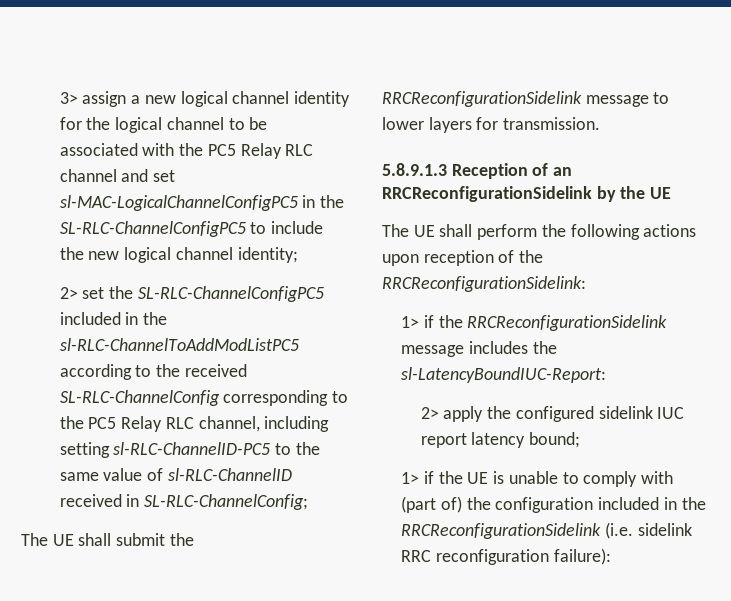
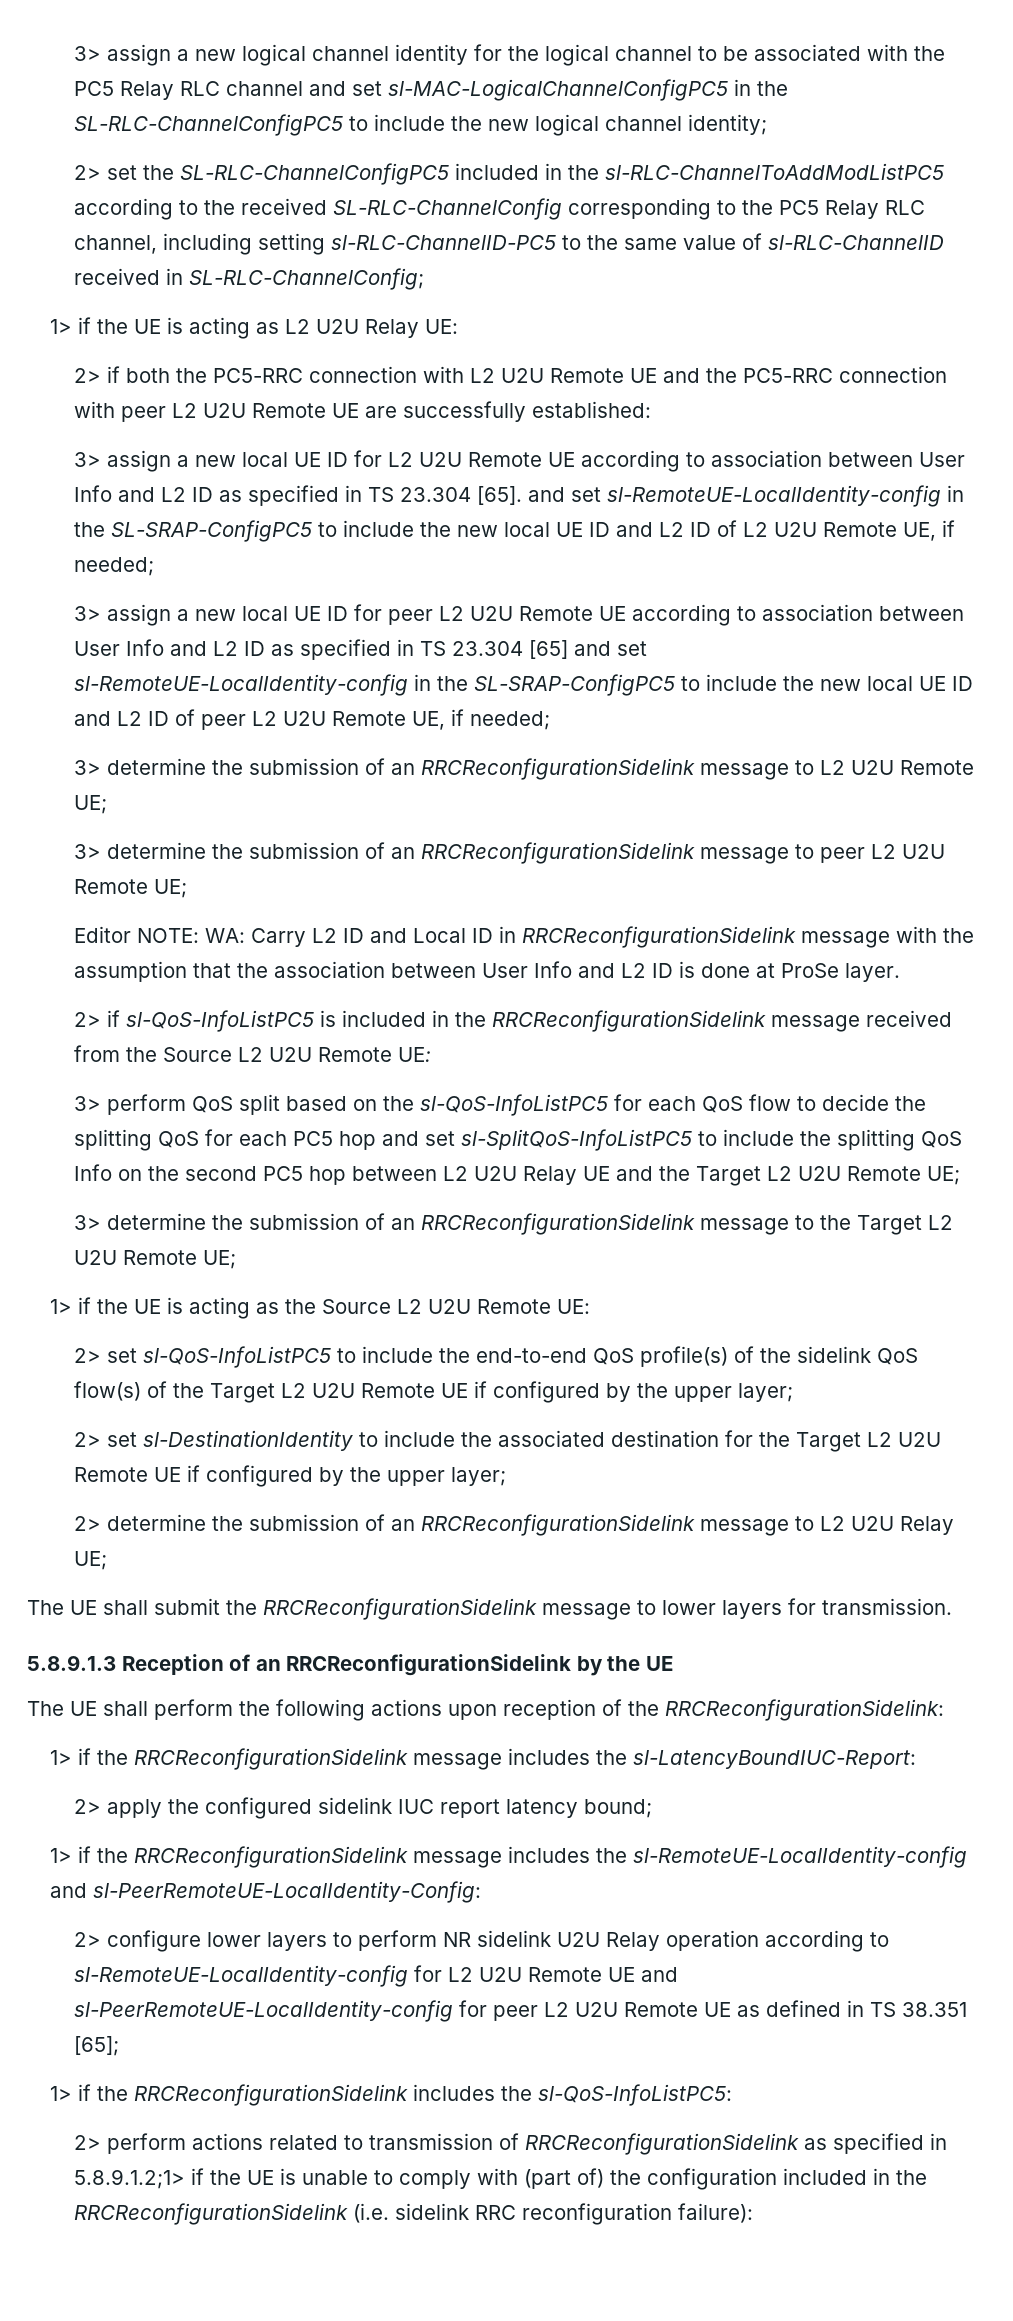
+ 1> if the UE is acting as L2 U2U Relay UE:
+ 2> if both the PC5-RRC connection with L2 U2U Remote UE and the PC5-RRC connection with peer L2 U2U Remote UE are successfully established:
+ 3> assign a new local UE ID for L2 U2U Remote UE according to association between User Info and L2 ID as specified in TS 23.304 [65]. and set sl-RemoteUE-LocalIdentity-config in the SL-SRAP-ConfigPC5 to include the new local UE ID and L2 ID of L2 U2U Remote UE, if needed;
+ 3> assign a new local UE ID for peer L2 U2U Remote UE according to association between User Info and L2 ID as specified in TS 23.304 [65] and set sl-RemoteUE-LocalIdentity-config in the SL-SRAP-ConfigPC5 to include the new local UE ID and L2 ID of peer L2 U2U Remote UE, if needed;
+ 3> determine the submission of an RRCReconfigurationSidelink message to L2 U2U Remote UE;
+ 3> determine the submission of an RRCReconfigurationSidelink message to peer L2 U2U Remote UE;
+ Editor NOTE: WA: Carry L2 ID and Local ID in RRCReconfigurationSidelink message with the assumption that the association between User Info and L2 ID is done at ProSe layer.
+ 2> if sl-QoS-InfoListPC5 is included in the RRCReconfigurationSidelink message received from the Source L2 U2U Remote UE:
+ 3> perform QoS split based on the sl-QoS-InfoListPC5 for each QoS flow to decide the splitting QoS for each PC5 hop and set sl-SplitQoS-InfoListPC5 to include the splitting QoS Info on the second PC5 hop between L2 U2U Relay UE and the Target L2 U2U Remote UE;
+ 3> determine the submission of an RRCReconfigurationSidelink message to the Target L2 U2U Remote UE;
+ 1> if the UE is acting as the Source L2 U2U Remote UE:
+ 2> set sl-QoS-InfoListPC5 to include the end-to-end QoS profile(s) of the sidelink QoS flow(s) of the Target L2 U2U Remote UE if configured by the upper layer;
+ 2> set sl-DestinationIdentity to include the associated destination for the Target L2 U2U Remote UE if configured by the upper layer;
+ 2> determine the submission of an RRCReconfigurationSidelink message to L2 U2U Relay UE;
- 1> if the UE is unable to comply with (part of) the configuration included in the RRCReconfigurationSidelink (i.e. sidelink RRC reconfiguration failure):
+ 1> if the RRCReconfigurationSidelink message includes the sl-RemoteUE-LocalIdentity-config and sl-PeerRemoteUE-LocalIdentity-Config:
+ 2> configure lower layers to perform NR sidelink U2U Relay operation according to sl-RemoteUE-LocalIdentity-config for L2 U2U Remote UE and sl-PeerRemoteUE-LocalIdentity-config for peer L2 U2U Remote UE as defined in TS 38.351 [65];
+ 1> if the RRCReconfigurationSidelink includes the sl-QoS-InfoListPC5:
+ 2> perform actions related to transmission of RRCReconfigurationSidelink as specified in 5.8.9.1.2;1> if the UE is unable to comply with (part of) the configuration included in the RRCReconfigurationSidelink (i.e. sidelink RRC reconfiguration failure):

